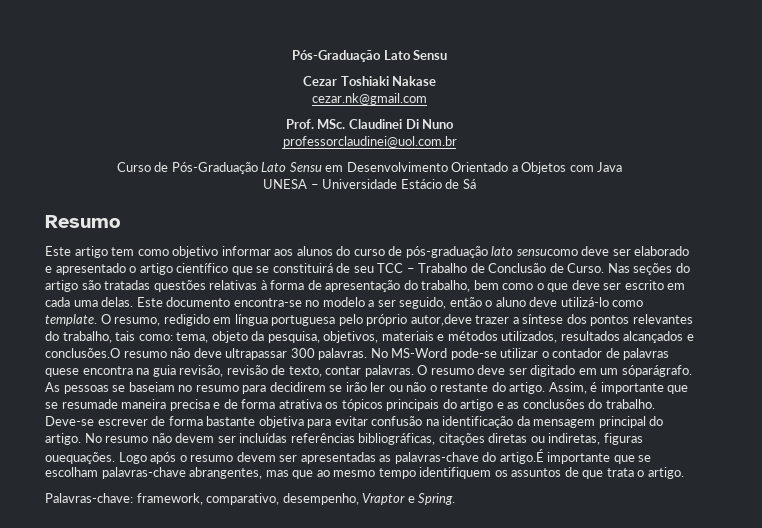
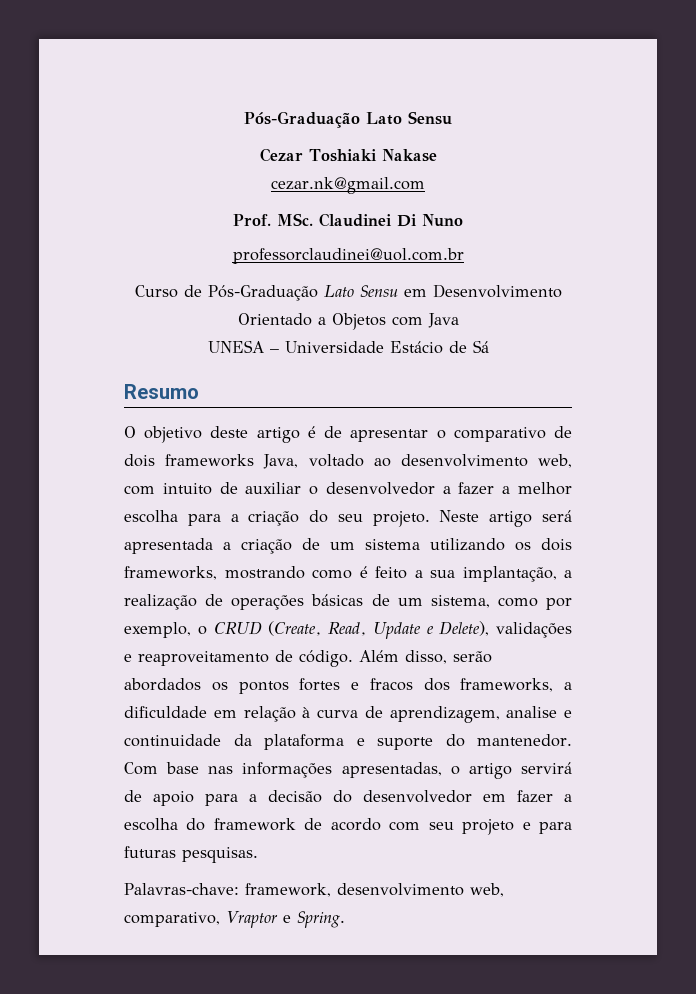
- Este artigo tem como objetivo informar aos alunos do curso de pós-graduação lato sensucomo deve ser elaborado e apresentado o artigo científico que se constituirá de seu TCC – Trabalho de Conclusão de Curso. Nas seções do artigo são tratadas questões relativas à forma de apresentação do trabalho, bem como o que deve ser escrito em cada uma delas. Este documento encontra-se no modelo a ser seguido, então o aluno deve utilizá-lo como template. O resumo, redigido em língua portuguesa pelo próprio autor,deve trazer a síntese dos pontos relevantes do trabalho, tais como: tema, objeto da pesquisa, objetivos, materiais e métodos utilizados, resultados alcançados e conclusões.O resumo não deve ultrapassar 300 palavras. No MS-Word pode-se utilizar o contador de palavras quese encontra na guia revisão, revisão de texto, contar palavras. O resumo deve ser digitado em um sóparágrafo. As pessoas se baseiam no resumo para decidirem se irão ler ou não o restante do artigo. Assim, é importante que se resumade maneira precisa e de forma atrativa os tópicos principais do artigo e as conclusões do trabalho. Deve-se escrever de forma bastante objetiva para evitar confusão na identificação da mensagem principal do artigo. No resumo não devem ser incluídas referências bibliográficas, citações diretas ou indiretas, figuras ouequações. Logo após o resumo devem ser apresentadas as palavras-chave do artigo.É importante que se escolham palavras-chave abrangentes, mas que ao mesmo tempo identifiquem os assuntos de que trata o artigo.
+ O objetivo deste artigo é de apresentar o comparativo de dois frameworks Java, voltado ao desenvolvimento web, com intuito de auxiliar o desenvolvedor a fazer a melhor escolha para a criação do seu projeto. Neste artigo será apresentada a criação de um sistema utilizando os dois frameworks, mostrando como é feito a sua implantação, a realização de operações básicas de um sistema, como por exemplo, o CRUD (Create, Read, Update e Delete), validações e reaproveitamento de código. Além disso, serão abordados os pontos fortes e fracos dos frameworks, a dificuldade em relação à curva de aprendizagem, analise e continuidade da plataforma e suporte do mantenedor. Com base nas informações apresentadas, o artigo servirá de apoio para a decisão do desenvolvedor em fazer a escolha do framework de acordo com seu projeto e para futuras pesquisas.
- Palavras-chave: framework, comparativo, desempenho, Vraptor e Spring.
+ Palavras-chave: framework, desenvolvimento web, comparativo, Vraptor e Spring.

